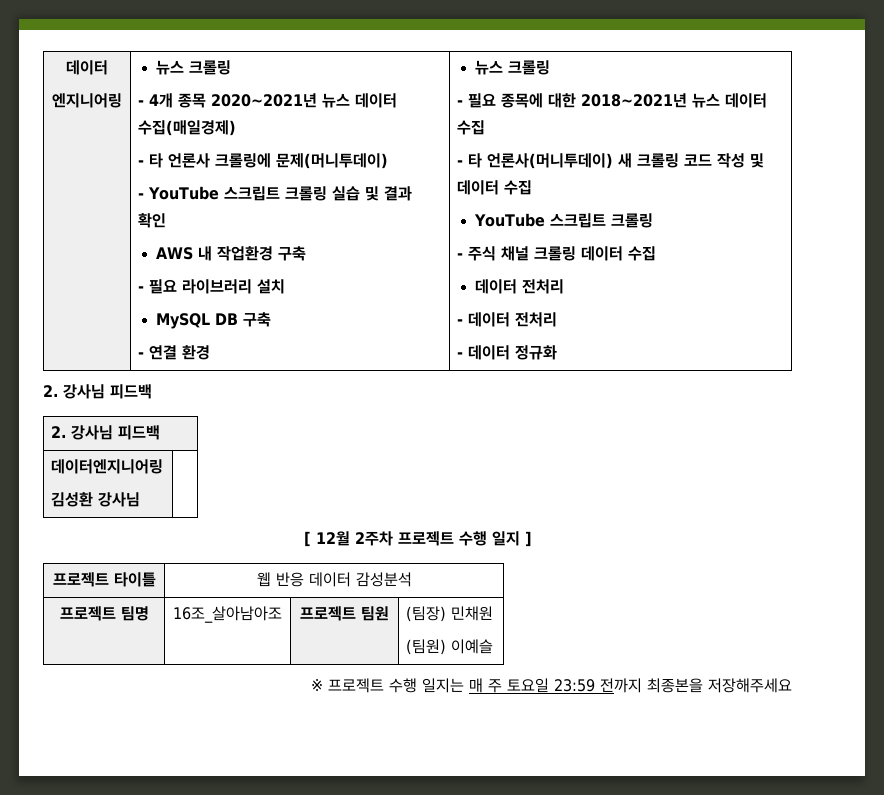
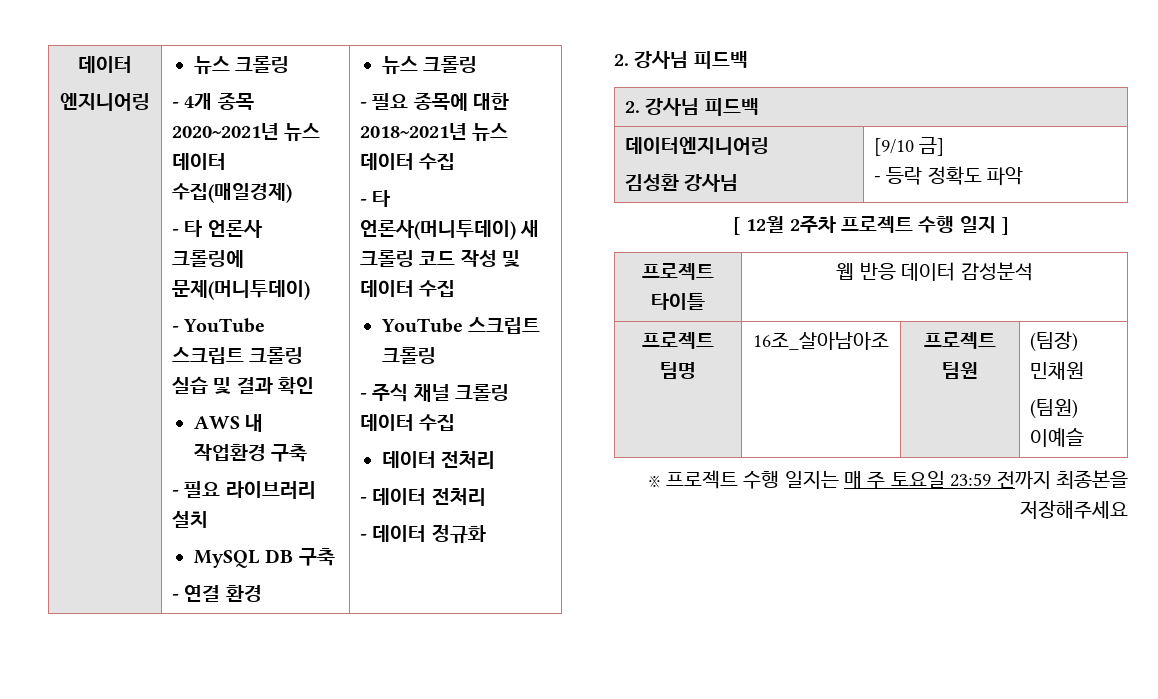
  데이터엔지니어링
- 김성환 강사님 |
+ 김성환 강사님 | [9/10 금]
+ - 등락 정확도 파악

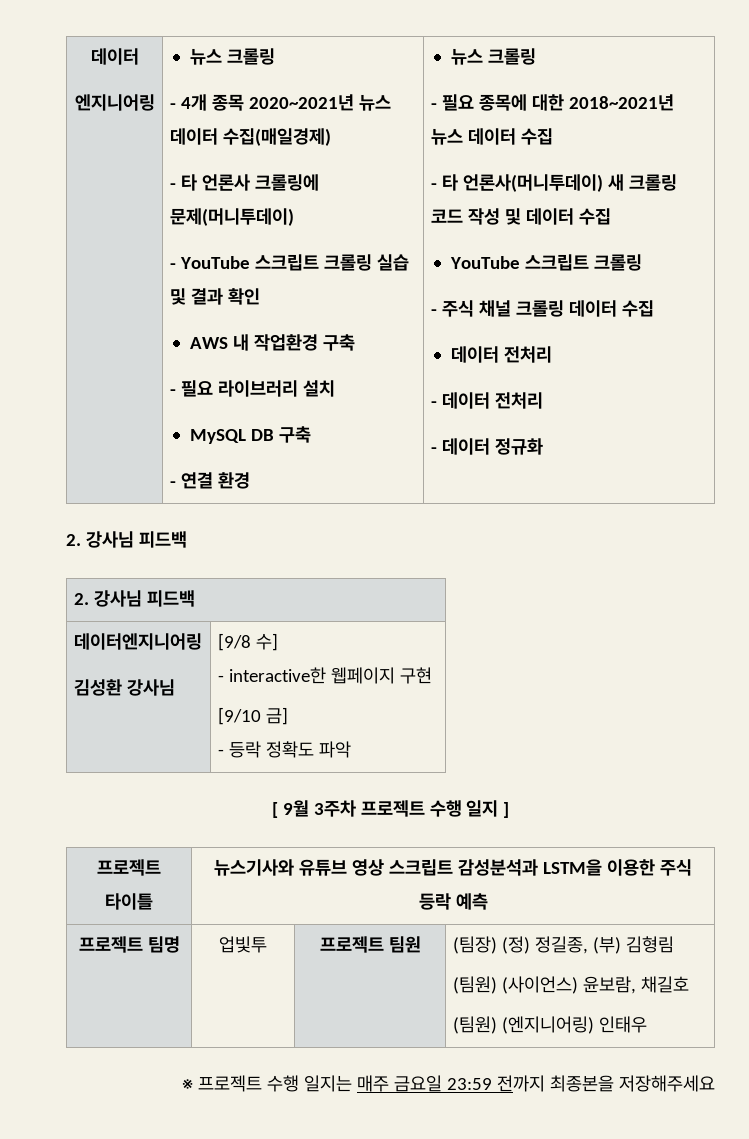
  데이터엔지니어링
- 김성환 강사님 | [9/10 금]
+ 김성환 강사님 | [9/8 수]
+ - interactive한 웹페이지 구현
+ [9/10 금]
- [ 12월 2주차 프로젝트 수행 일지 ]
+ [ 9월 3주차 프로젝트 수행 일지 ]
- 프로젝트 타이틀 | 웹 반응 데이터 감성분석
+ 프로젝트 타이틀 | 뉴스기사와 유튜브 영상 스크립트 감성분석과 LSTM을 이용한 주식 등락 예측
- 프로젝트 팀명 | 16조_살아남아조 | 프로젝트 팀원 | (팀장) 민채원
- (팀원) 이예슬
+ 프로젝트 팀명 | 업빛투 | 프로젝트 팀원 | (팀장) (정) 정길종, (부) 김형림
+ (팀원) (사이언스) 윤보람, 채길호
+ (팀원) (엔지니어링) 인태우
- ※ 프로젝트 수행 일지는 매 주 토요일 23:59 전까지 최종본을 저장해주세요
+ ※ 프로젝트 수행 일지는 매주 금요일 23:59 전까지 최종본을 저장해주세요

